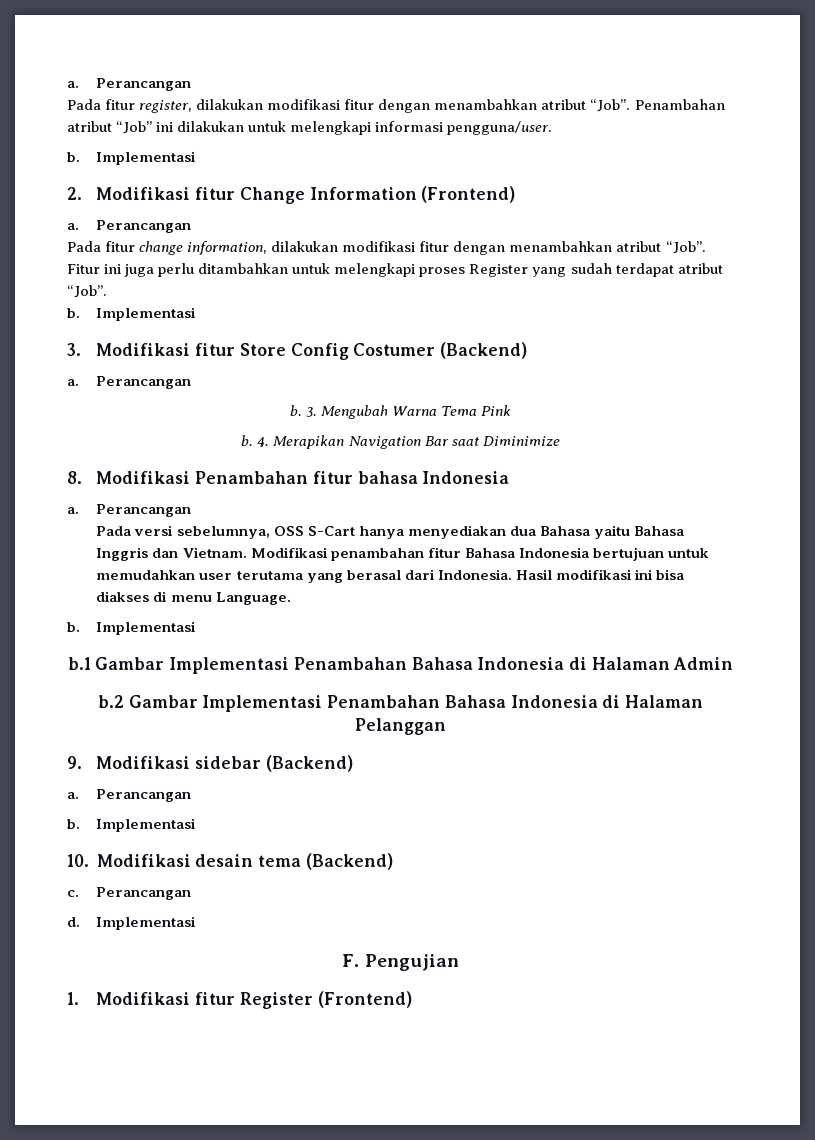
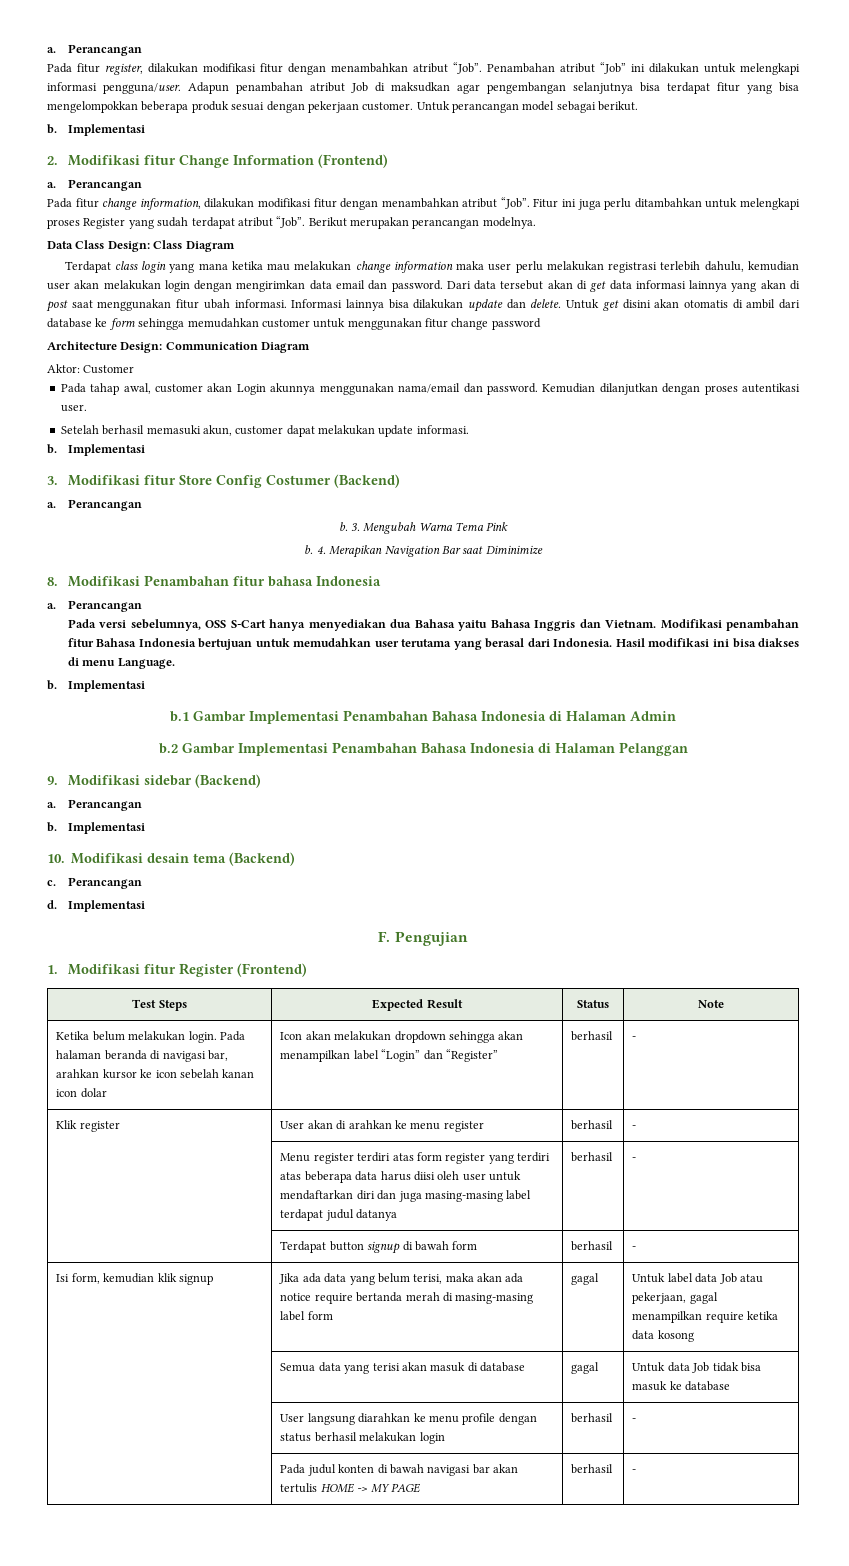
+ Adapun penambahan atribut Job di maksudkan agar pengembangan selanjutnya bisa terdapat fitur yang bisa mengelompokkan beberapa produk sesuai dengan pekerjaan customer. Untuk perancangan model sebagai berikut.
+ Berikut merupakan perancangan modelnya.
+ Data Class Design: Class Diagram
+ Terdapat class login yang mana ketika mau melakukan change information maka user perlu melakukan registrasi terlebih dahulu, kemudian user akan melakukan login dengan mengirimkan data email dan password. Dari data tersebut akan di get data informasi lainnya yang akan di post saat menggunakan fitur ubah informasi. Informasi lainnya bisa dilakukan update dan delete. Untuk get disini akan otomatis di ambil dari database ke form sehingga memudahkan customer untuk menggunakan fitur change password
+ Architecture Design: Communication Diagram
+ Aktor: Customer
+ Pada tahap awal, customer akan Login akunnya menggunakan nama/email dan password. Kemudian dilanjutkan dengan proses autentikasi user.
+ Setelah berhasil memasuki akun, customer dapat melakukan update informasi.
+ Test Steps | Expected Result | Status | Note
+ Ketika belum melakukan login. Pada halaman beranda di navigasi bar, arahkan kursor ke icon sebelah kanan icon dolar | Icon akan melakukan dropdown sehingga akan menampilkan label “Login” dan “Register” | berhasil | -
+ Klik register | User akan di arahkan ke menu register | berhasil | -
+ | Menu register terdiri atas form register yang terdiri atas beberapa data harus diisi oleh user untuk mendaftarkan diri dan juga masing-masing label terdapat judul datanya | berhasil | -
+ | Terdapat button signup di bawah form | berhasil | -
+ Isi form, kemudian klik signup | Jika ada data yang belum terisi, maka akan ada notice require bertanda merah di masing-masing label form | gagal | Untuk label data Job atau pekerjaan, gagal menampilkan require ketika data kosong
+ | Semua data yang terisi akan masuk di database | gagal | Untuk data Job tidak bisa masuk ke database
+ | User langsung diarahkan ke menu profile dengan status berhasil melakukan login | berhasil | -
+ | Pada judul konten di bawah navigasi bar akan tertulis HOME -> MY PAGE | berhasil | -

